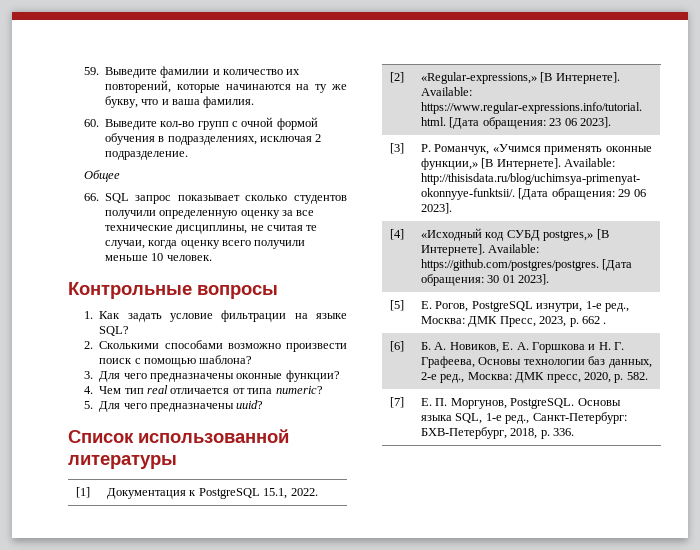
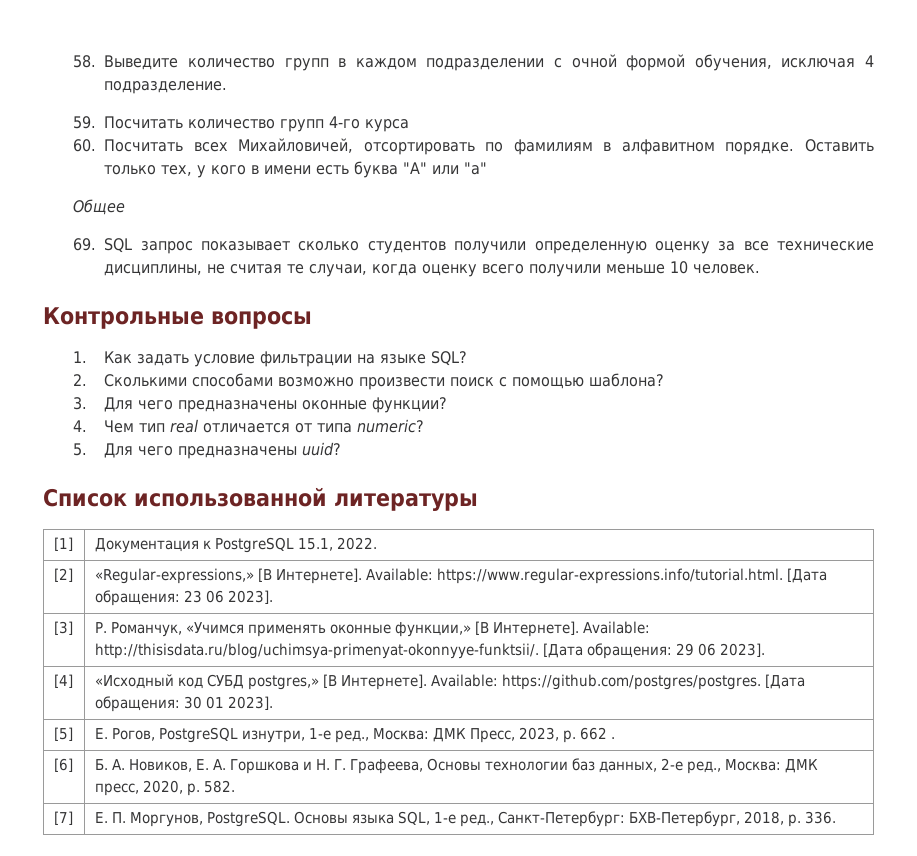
- 59. Выведите фамилии и количество их повторений, которые начинаются на ту же букву, что и ваша фамилия.
- 60. Выведите кол-во групп с очной формой обучения в подразделениях, исключая 2 подразделение.
+ 58. Выведите количество групп в каждом подразделении с очной формой обучения, исключая 4 подразделение.
+ 59. Посчитать количество групп 4-го курса
+ 60. Посчитать всех Михайловичей, отсортировать по фамилиям в алфавитном порядке. Оставить только тех, у кого в имени есть буква "А" или "а"
- 66. SQL запрос показывает сколько студентов получили определенную оценку за все технические дисциплины, не считая те случаи, когда оценку всего получили меньше 10 человек.
+ 69. SQL запрос показывает сколько студентов получили определенную оценку за все технические дисциплины, не считая те случаи, когда оценку всего получили меньше 10 человек.

